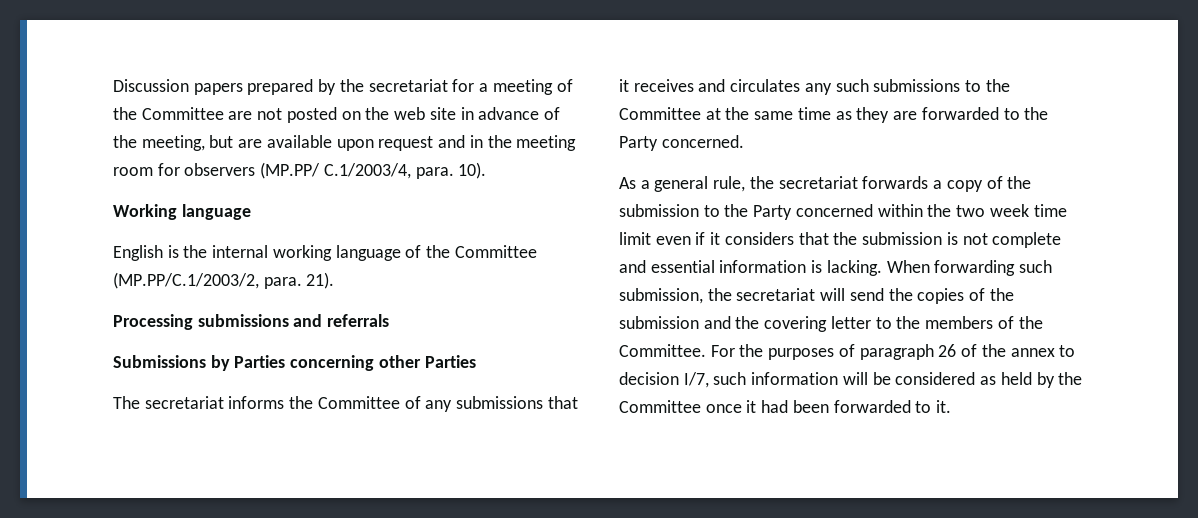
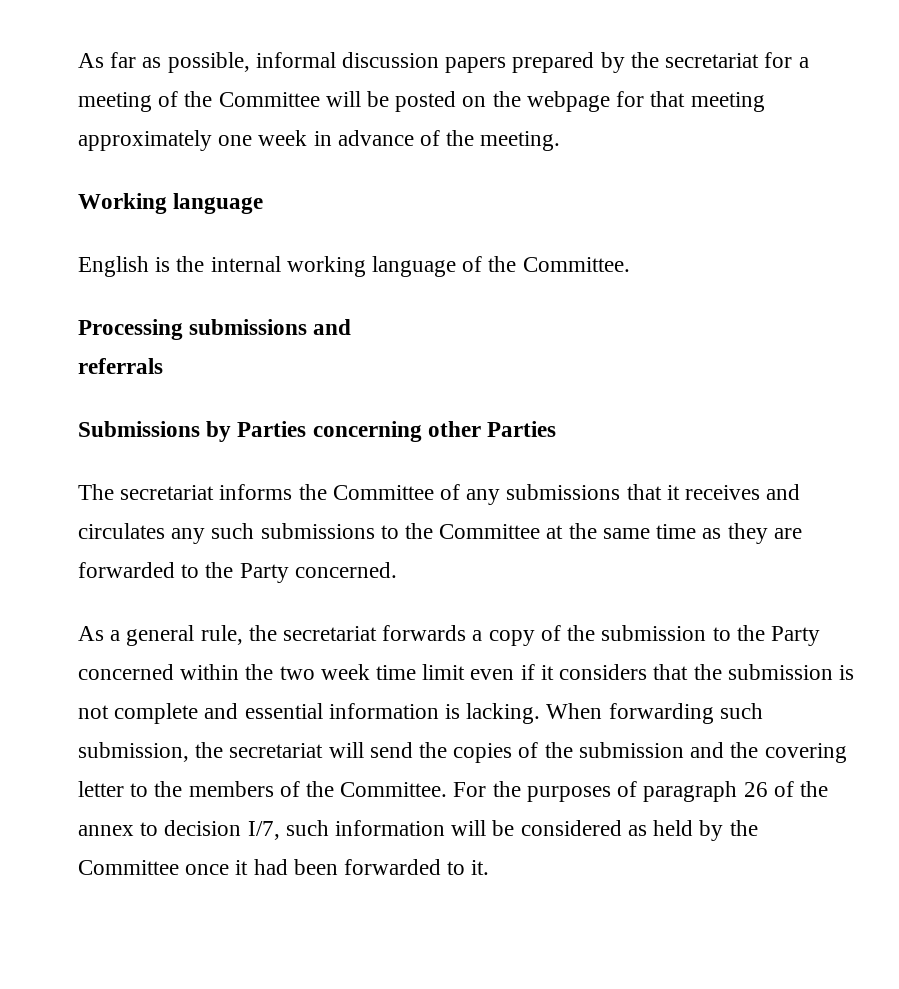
- Discussion papers prepared by the secretariat for a meeting of the Committee are not posted on the web site in advance of the meeting, but are available upon request and in the meeting room for observers (MP.PP/ C.1/2003/4, para. 10).
+ As far as possible, informal discussion papers prepared by the secretariat for a meeting of the Committee will be posted on the webpage for that meeting approximately one week in advance of the meeting.
- English is the internal working language of the Committee (MP.PP/C.1/2003/2, para. 21).
+ English is the internal working language of the Committee.
- Processing submissions and referrals
+ Processing submissions and
+ referrals

